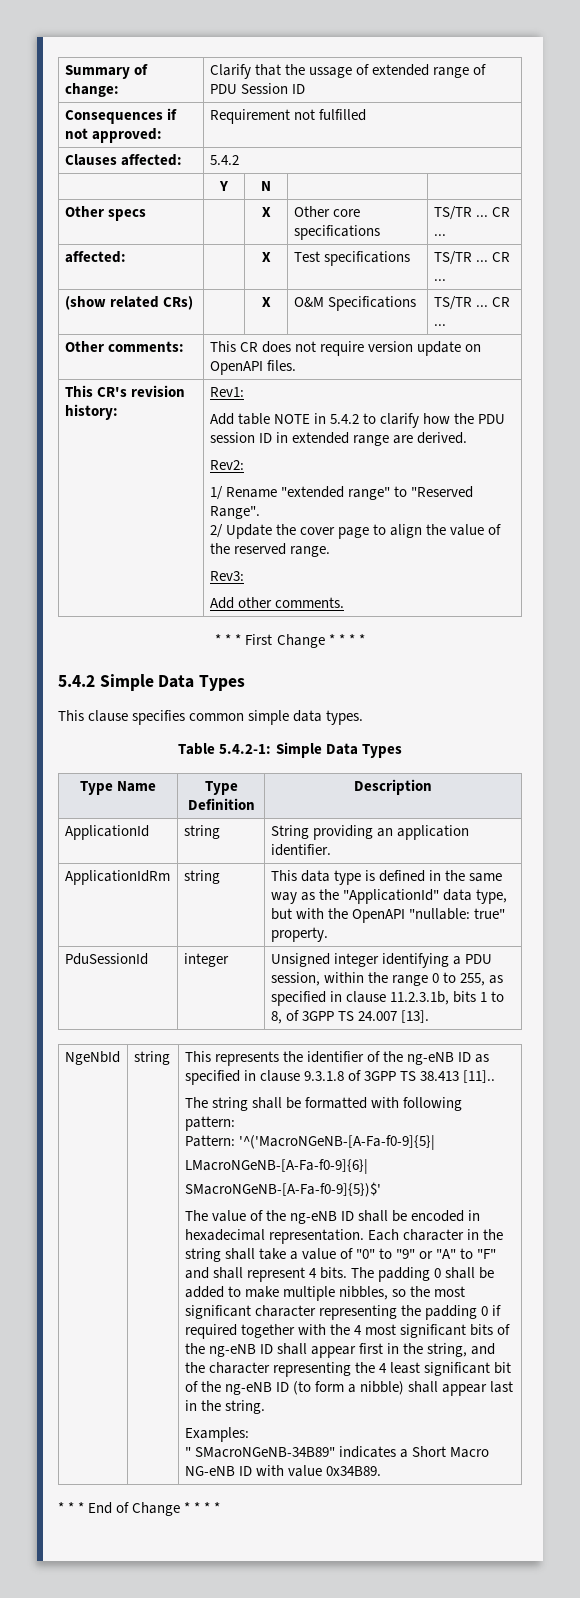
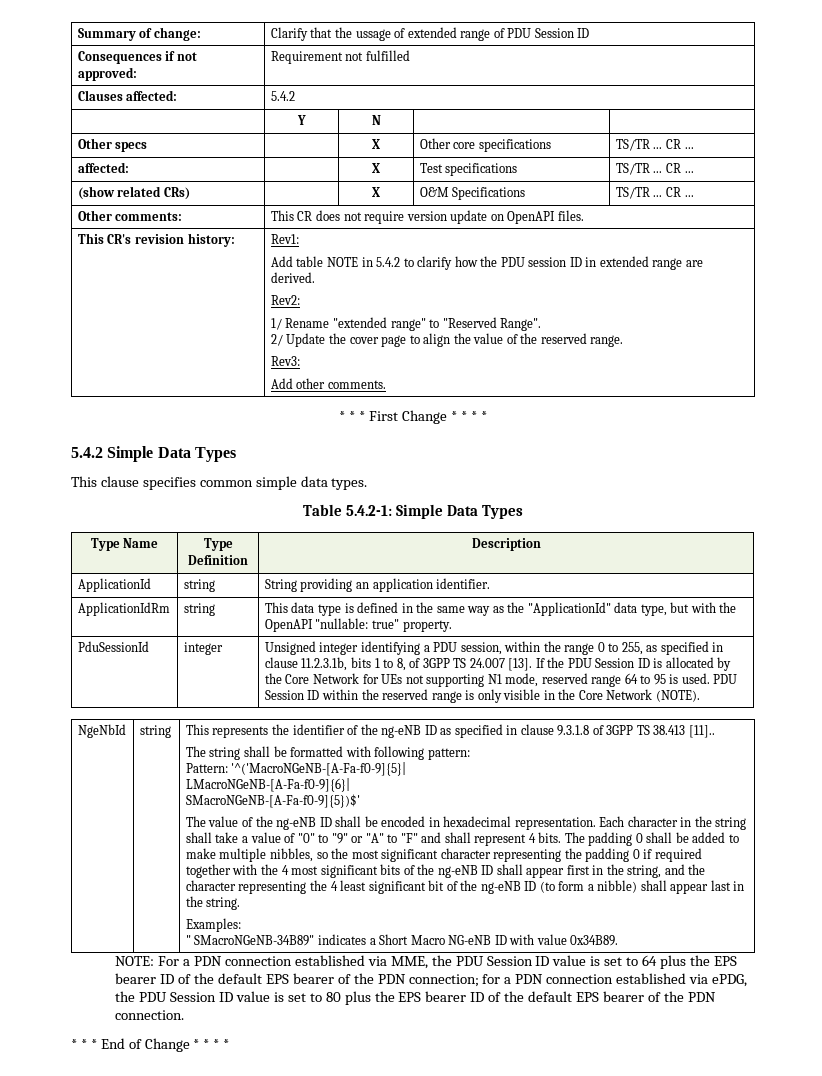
+ If the PDU Session ID is allocated by the Core Network for UEs not supporting N1 mode, reserved range 64 to 95 is used. PDU Session ID within the reserved range is only visible in the Core Network (NOTE).
+ NOTE: For a PDN connection established via MME, the PDU Session ID value is set to 64 plus the EPS bearer ID of the default EPS bearer of the PDN connection; for a PDN connection established via ePDG, the PDU Session ID value is set to 80 plus the EPS bearer ID of the default EPS bearer of the PDN connection.

